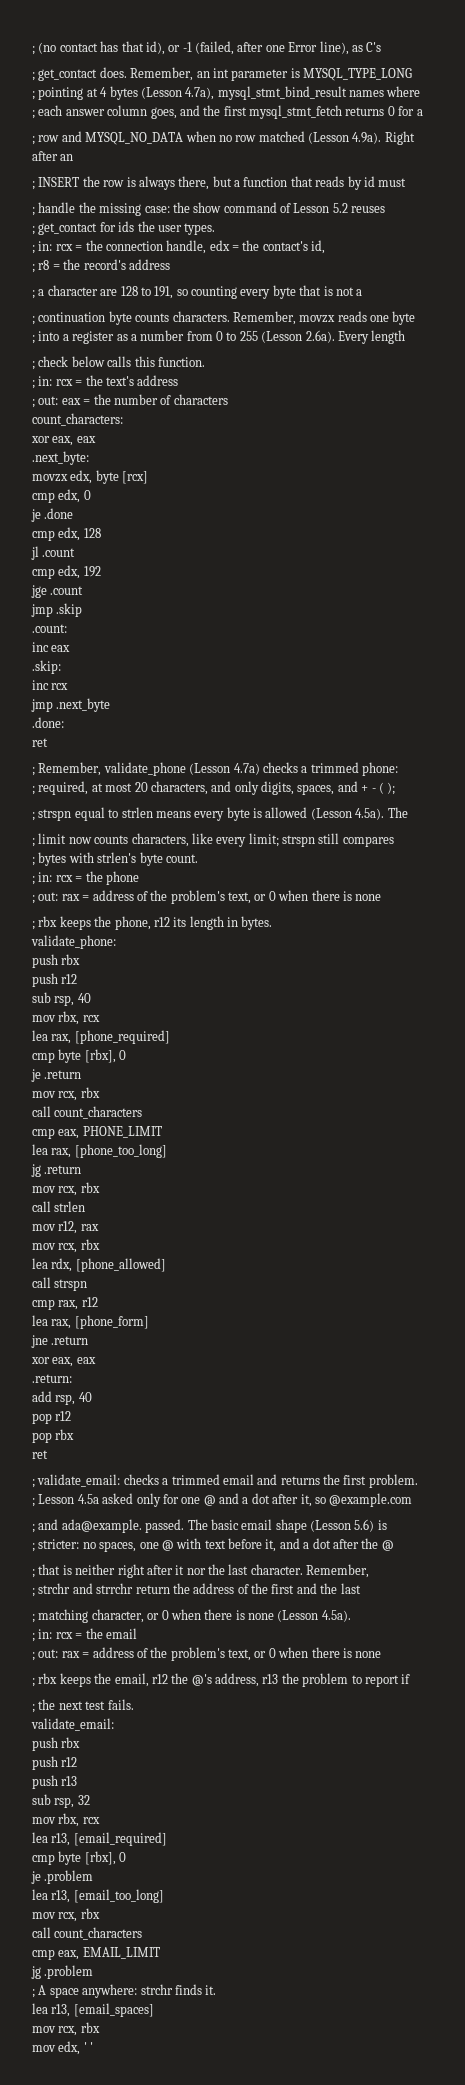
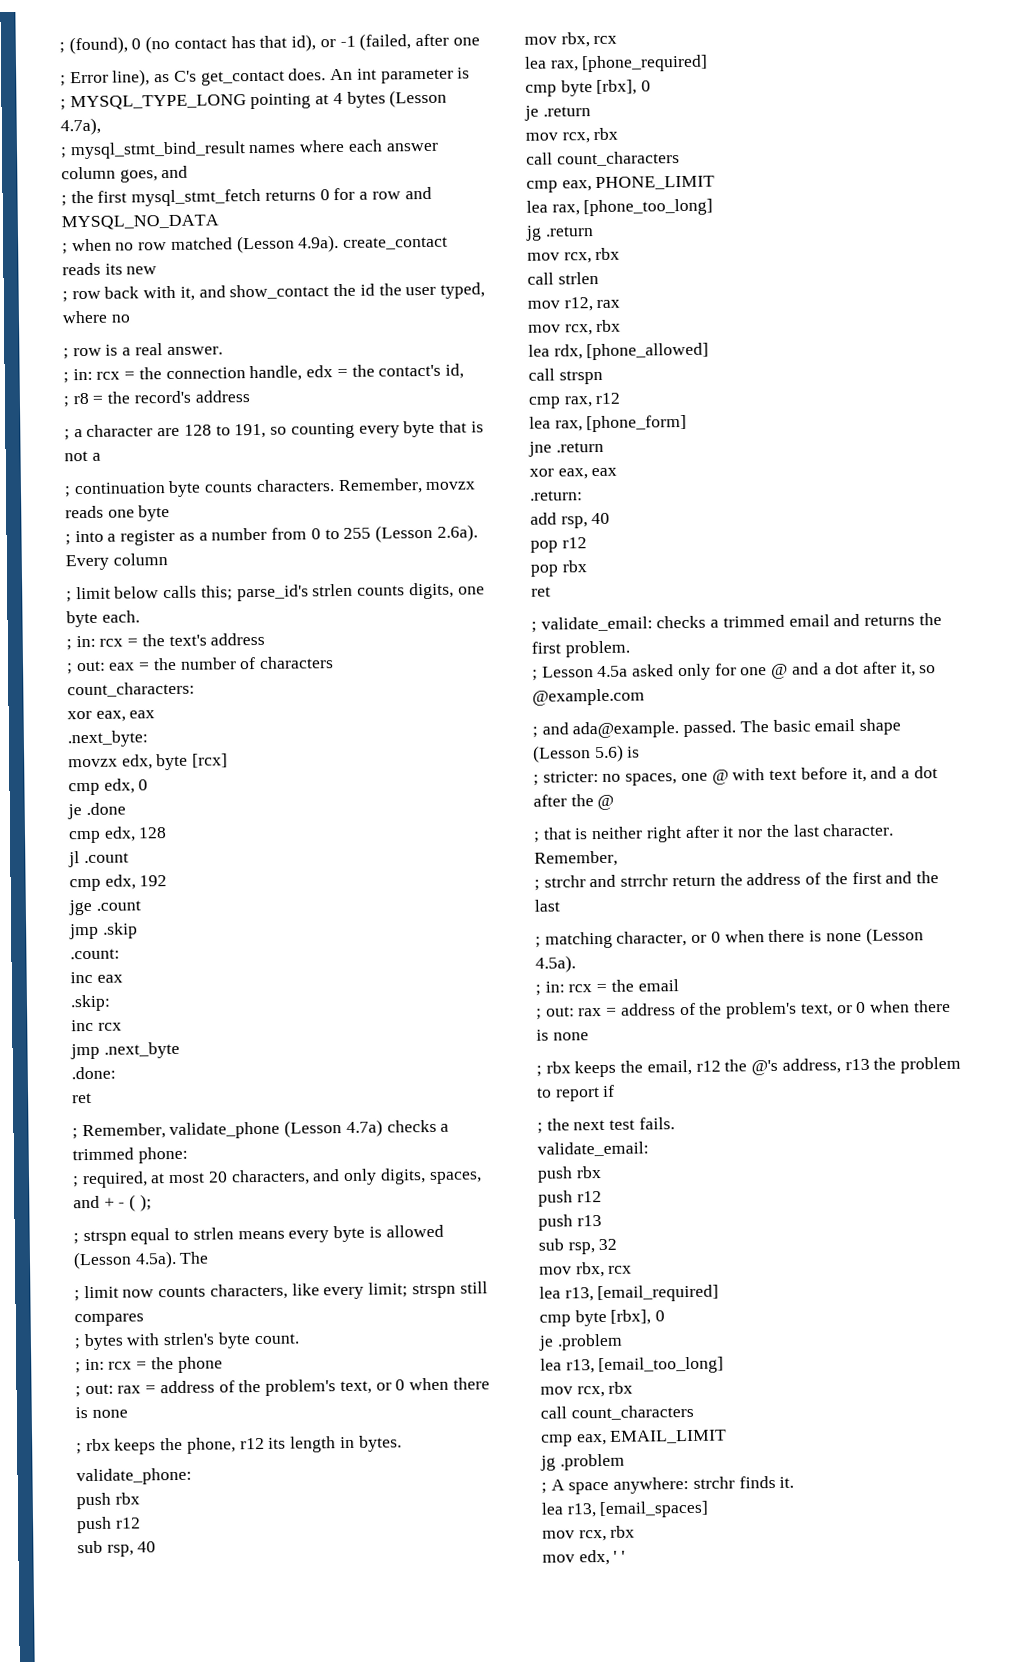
- ; (no contact has that id), or -1 (failed, after one Error line), as C's
- ; get_contact does.
+ ; (found), 0 (no contact has that id), or -1 (failed, after one
+ ; Error line), as C's get_contact does.
- Remember, an int parameter is MYSQL_TYPE_LONG
- ; pointing at 4 bytes (Lesson 4.7a), mysql_stmt_bind_result names where
- ; each answer column goes, and the first mysql_stmt_fetch returns 0 for a
- ; row and MYSQL_NO_DATA when no row matched (Lesson 4.9a). Right after an
- ; INSERT the row is always there, but a function that reads by id must
- ; handle the missing case: the show command of Lesson 5.2 reuses
- ; get_contact for ids the user types.
+ An int parameter is
+ ; MYSQL_TYPE_LONG pointing at 4 bytes (Lesson 4.7a),
+ ; mysql_stmt_bind_result names where each answer column goes, and
+ ; the first mysql_stmt_fetch returns 0 for a row and MYSQL_NO_DATA
+ ; when no row matched (Lesson 4.9a). create_contact reads its new
+ ; row back with it, and show_contact the id the user typed, where no
+ ; row is a real answer.
- ; into a register as a number from 0 to 255 (Lesson 2.6a). Every length
- ; check below calls this function.
+ ; into a register as a number from 0 to 255 (Lesson 2.6a). Every column
+ ; limit below calls this; parse_id's strlen counts digits, one byte each.

